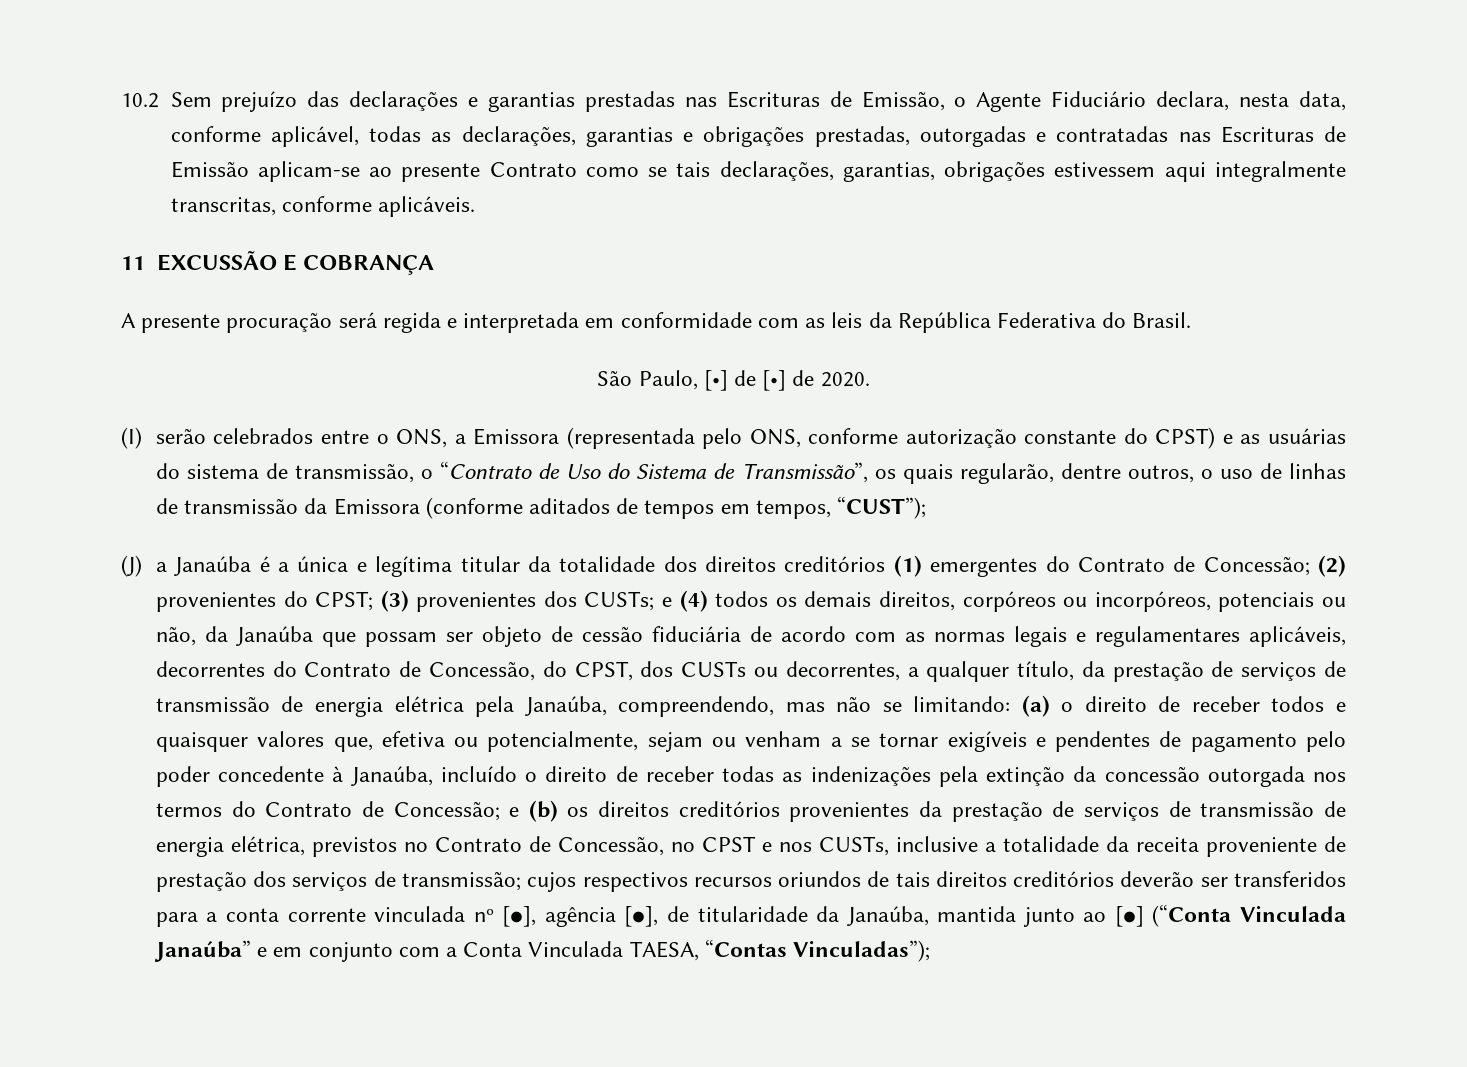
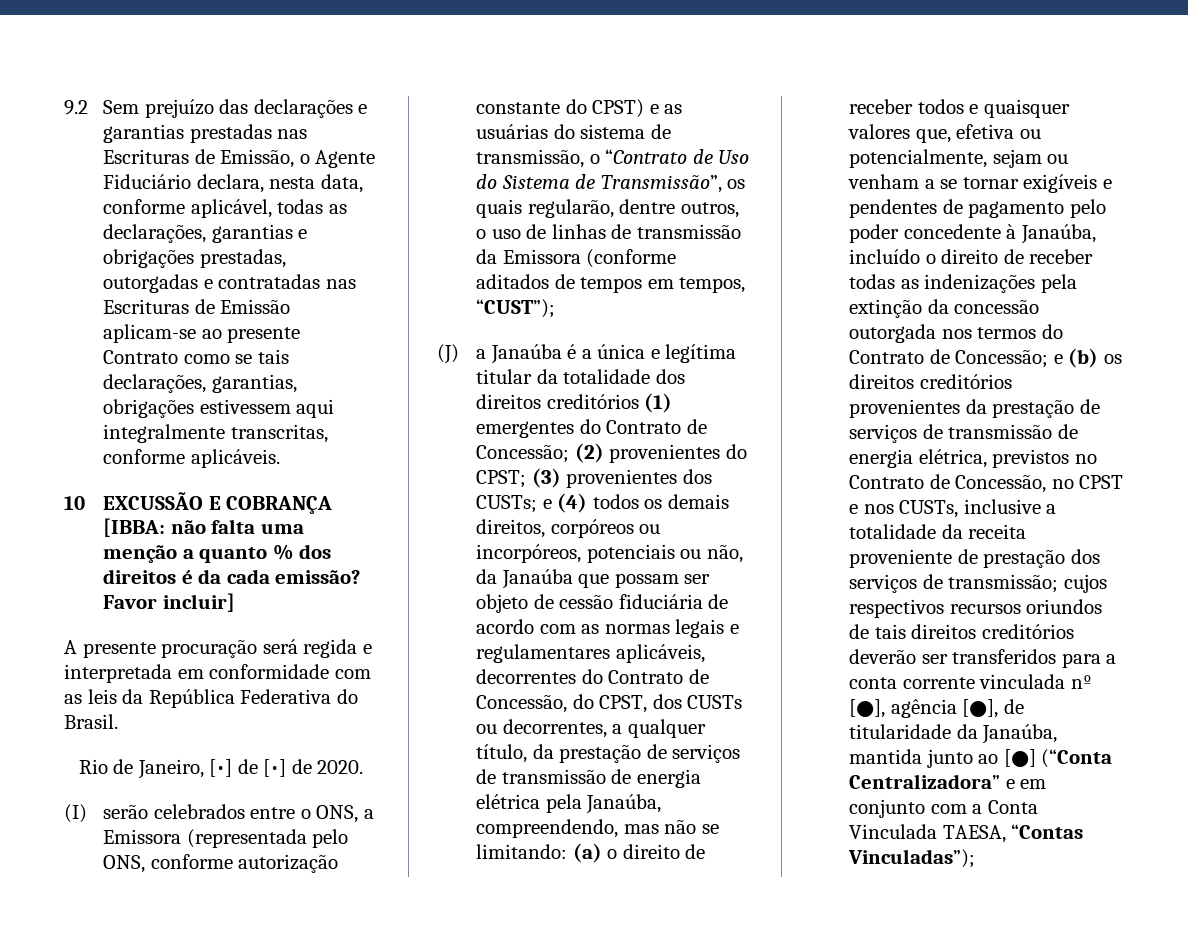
- 10.2 Sem prejuízo das declarações e garantias prestadas nas Escrituras de Emissão, o Agente Fiduciário declara, nesta data, conforme aplicável, todas as declarações, garantias e obrigações prestadas, outorgadas e contratadas nas Escrituras de Emissão aplicam-se ao presente Contrato como se tais declarações, garantias, obrigações estivessem aqui integralmente transcritas, conforme aplicáveis.
+ 9.2 Sem prejuízo das declarações e garantias prestadas nas Escrituras de Emissão, o Agente Fiduciário declara, nesta data, conforme aplicável, todas as declarações, garantias e obrigações prestadas, outorgadas e contratadas nas Escrituras de Emissão aplicam-se ao presente Contrato como se tais declarações, garantias, obrigações estivessem aqui integralmente transcritas, conforme aplicáveis.
- 11 EXCUSSÃO E COBRANÇA
+ 10 EXCUSSÃO E COBRANÇA [IBBA: não falta uma menção a quanto % dos direitos é da cada emissão? Favor incluir]
- São Paulo, [•] de [•] de 2020.
+ Rio de Janeiro, [•] de [•] de 2020.
- cujos respectivos recursos oriundos de tais direitos creditórios deverão ser transferidos para a conta corrente vinculada nº [●], agência [●], de titularidade da Janaúba, mantida junto ao [●] (“Conta Vinculada Janaúba” e em conjunto com a Conta Vinculada TAESA, “Contas Vinculadas”);
+ cujos respectivos recursos oriundos de tais direitos creditórios deverão ser transferidos para a conta corrente vinculada nº [●], agência [●], de titularidade da Janaúba, mantida junto ao [●] (“Conta Centralizadora” e em conjunto com a Conta Vinculada TAESA, “Contas Vinculadas”);

